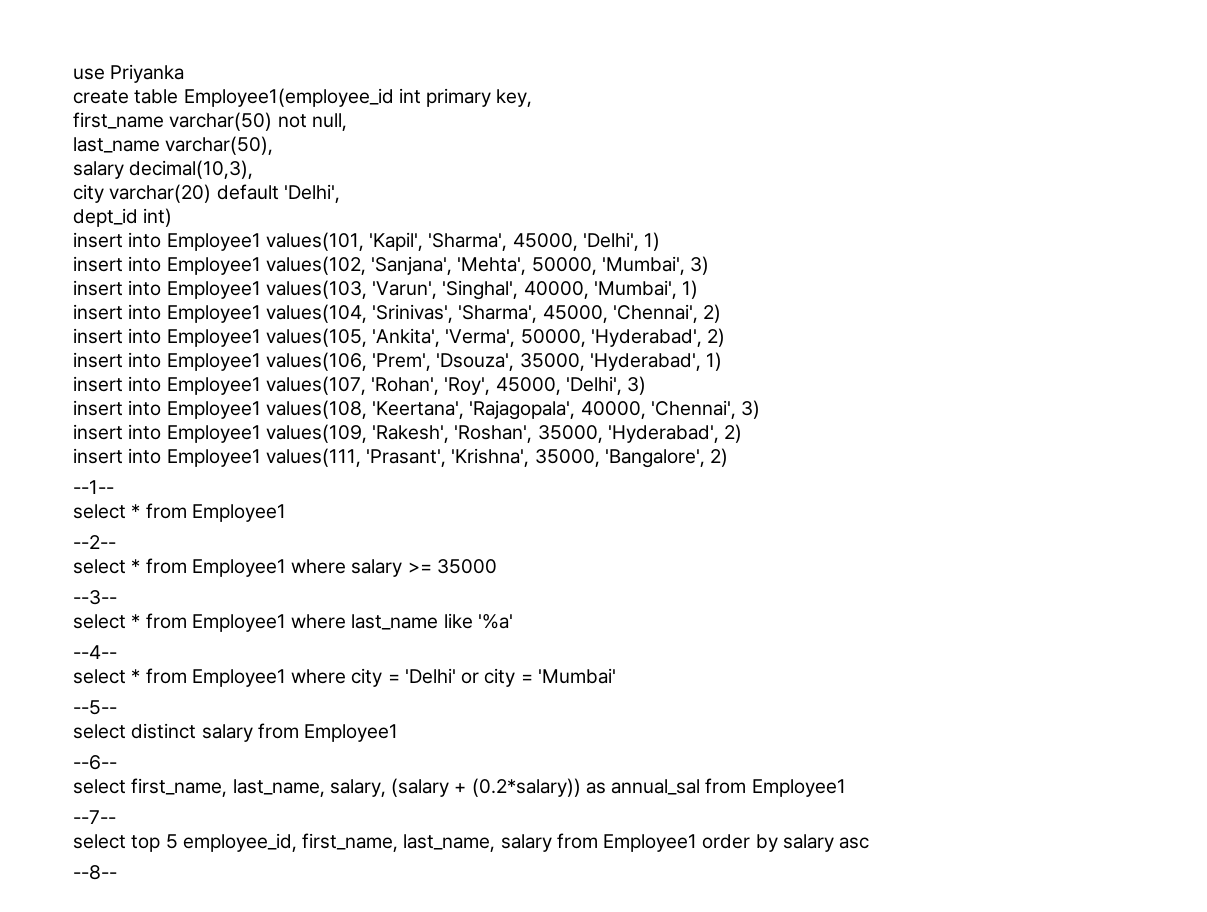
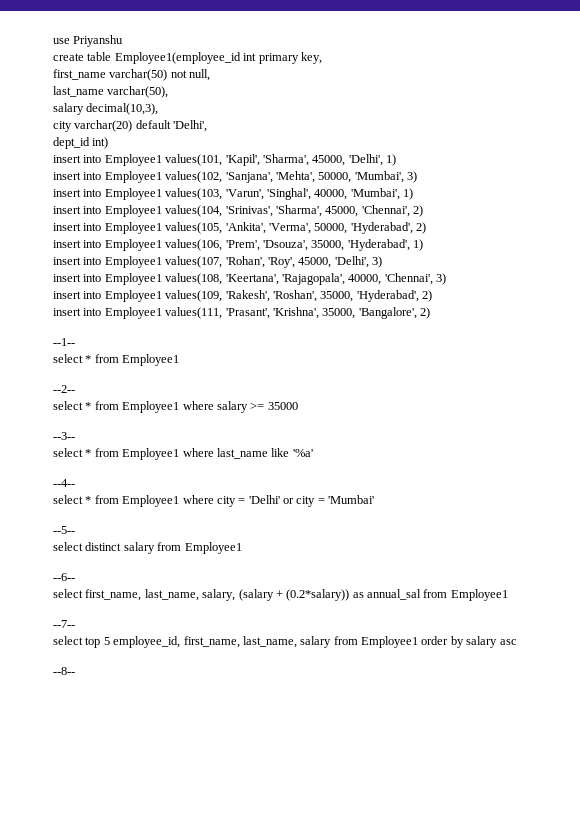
- use Priyanka
+ use Priyanshu

